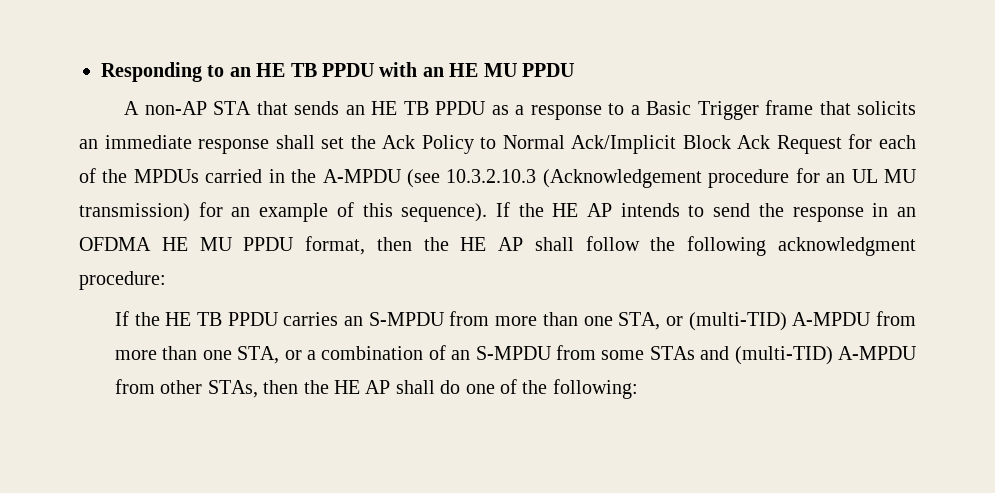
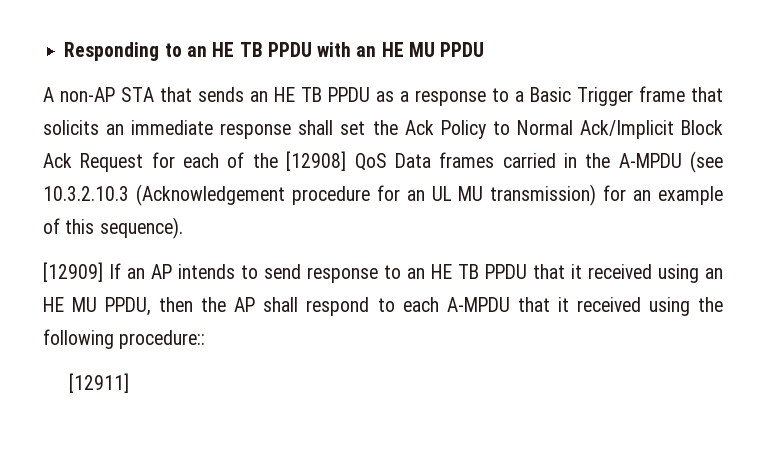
- A non-AP STA that sends an HE TB PPDU as a response to a Basic Trigger frame that solicits an immediate response shall set the Ack Policy to Normal Ack/Implicit Block Ack Request for each of the MPDUs carried in the A-MPDU (see 10.3.2.10.3 (Acknowledgement procedure for an UL MU transmission) for an example of this sequence). If the HE AP intends to send the response in an OFDMA HE MU PPDU format, then the HE AP shall follow the following acknowledgment procedure:
- If the HE TB PPDU carries an S-MPDU from more than one STA, or (multi-TID) A-MPDU from more than one STA, or a combination of an S-MPDU from some STAs and (multi-TID) A-MPDU from other STAs, then the HE AP shall do one of the following:
+ A non-AP STA that sends an HE TB PPDU as a response to a Basic Trigger frame that solicits an immediate response shall set the Ack Policy to Normal Ack/Implicit Block Ack Request for each of the [12908] QoS Data frames carried in the A-MPDU (see 10.3.2.10.3 (Acknowledgement procedure for an UL MU transmission) for an example of this sequence).
+ [12909] If an AP intends to send response to an HE TB PPDU that it received using an HE MU PPDU, then the AP shall respond to each A-MPDU that it received using the following procedure::
+ [12911]

